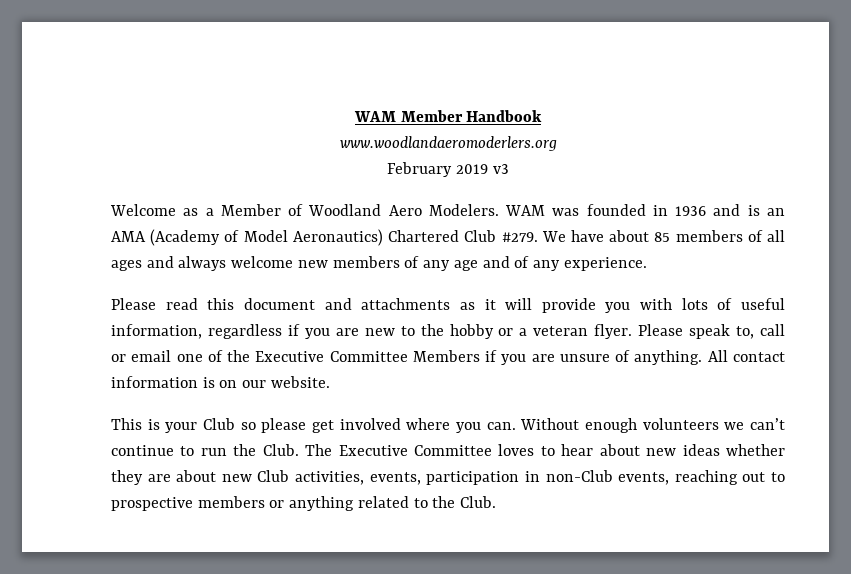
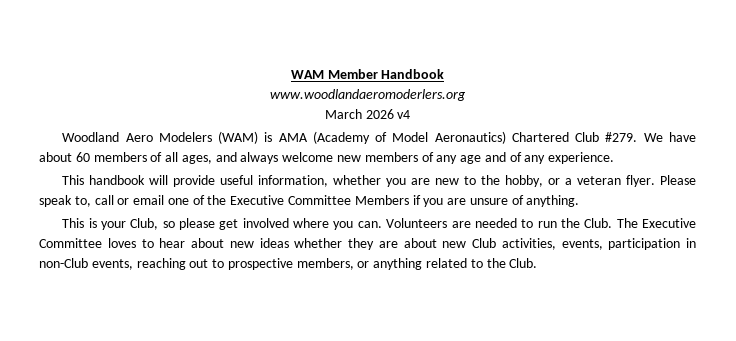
- February 2019 v3
- Welcome as a Member of Woodland Aero Modelers. WAM was founded in 1936 and is an AMA (Academy of Model Aeronautics) Chartered Club #279.
+ March 2026 v4
+ Woodland Aero Modelers (WAM) is AMA (Academy of Model Aeronautics) Chartered Club #279.
- We have about 85 members of all ages and always welcome new members of any age and of any experience.
+ We have about 60 members of all ages, and always welcome new members of any age and of any experience.
- Please read this document and attachments as it will provide you with lots of useful information, regardless if you are new to the hobby or a veteran flyer.
+ This handbook will provide useful information, whether you are new to the hobby, or a veteran flyer.
- All contact information is on our website.
- This is your Club so please get involved where you can.
+ This is your Club, so please get involved where you can.
- Without enough volunteers we can’t continue to run the Club.
+ Volunteers are needed to run the Club.
- The Executive Committee loves to hear about new ideas whether they are about new Club activities, events, participation in non-Club events, reaching out to prospective members or anything related to the Club.
+ The Executive Committee loves to hear about new ideas whether they are about new Club activities, events, participation in non-Club events, reaching out to prospective members, or anything related to the Club.

